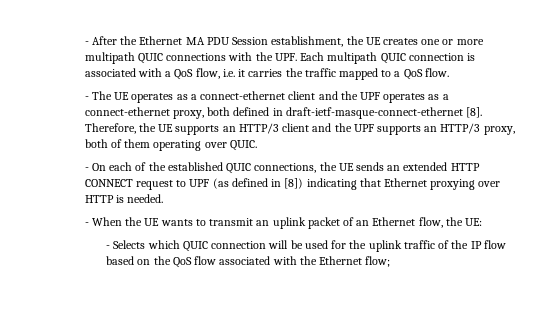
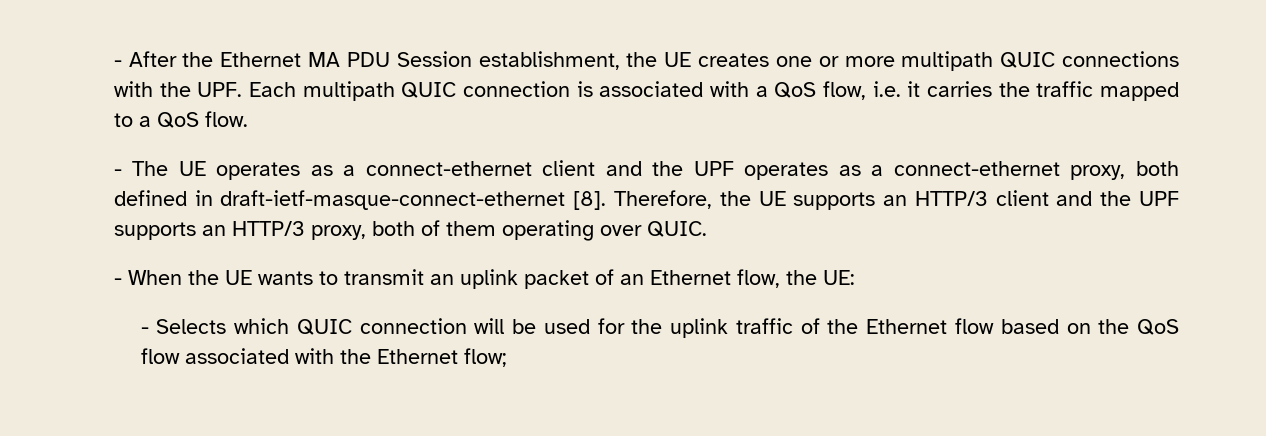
- - On each of the established QUIC connections, the UE sends an extended HTTP CONNECT request to UPF (as defined in [8]) indicating that Ethernet proxying over HTTP is needed.
- - Selects which QUIC connection will be used for the uplink traffic of the IP flow based on the QoS flow associated with the Ethernet flow;
+ - Selects which QUIC connection will be used for the uplink traffic of the Ethernet flow based on the QoS flow associated with the Ethernet flow;

